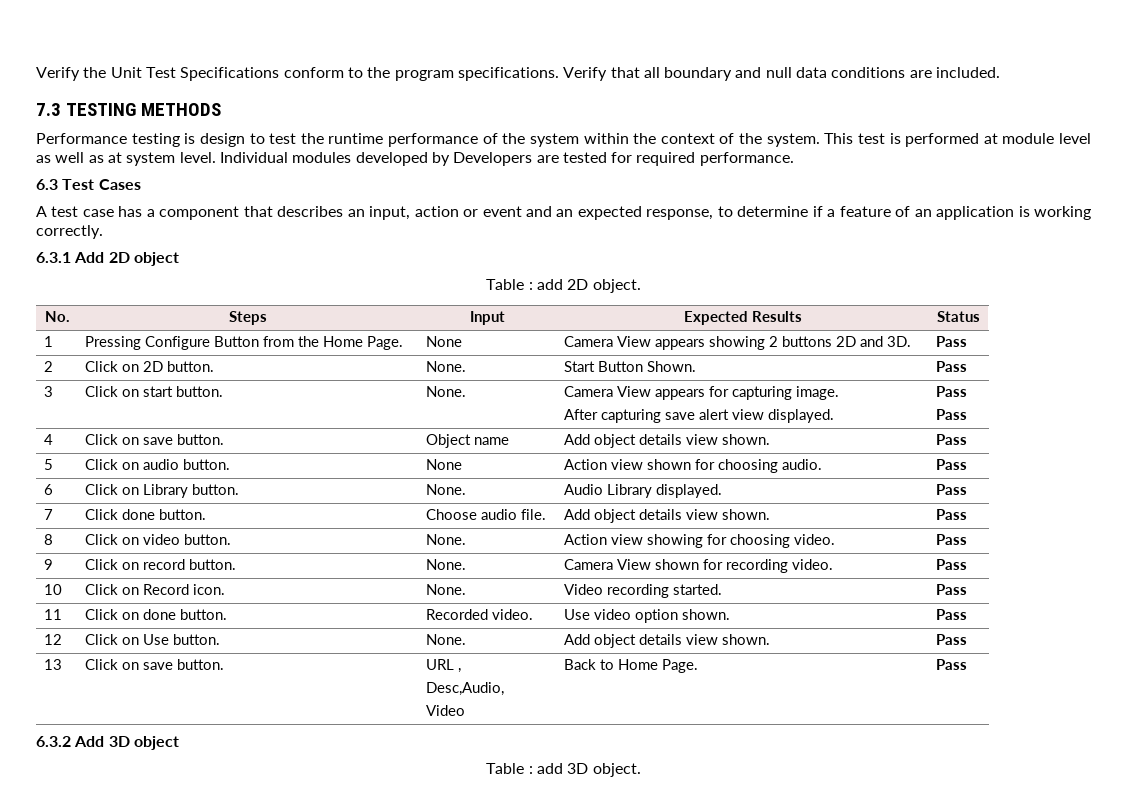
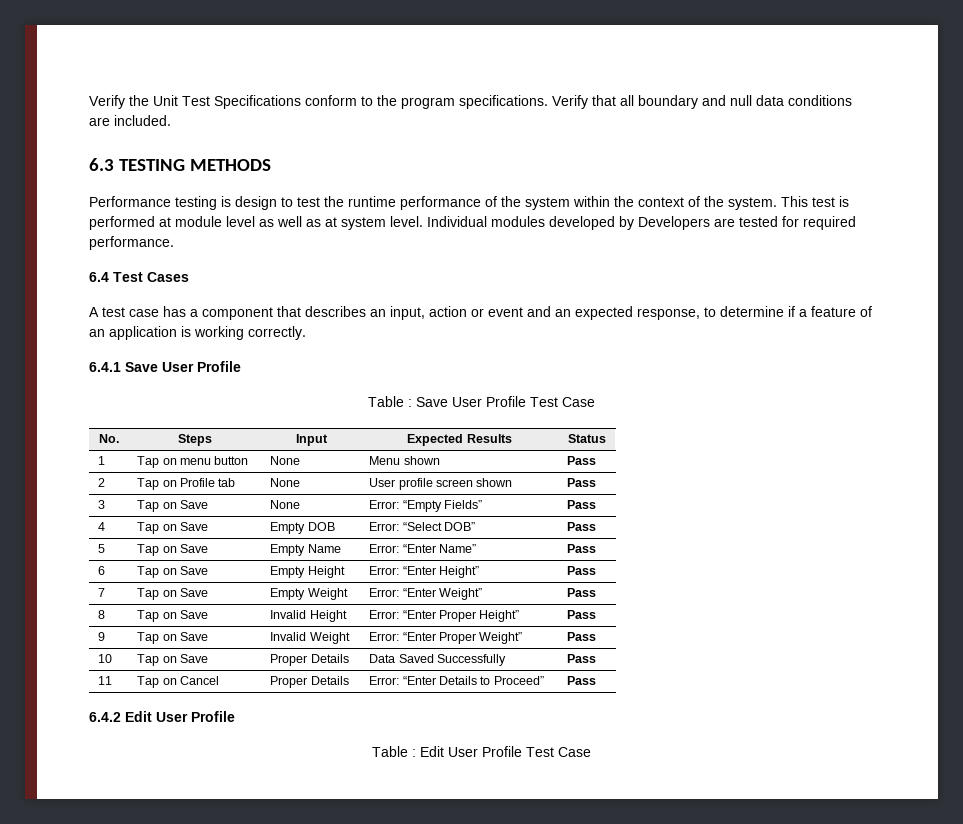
- 7.3 TESTING METHODS
+ 6.3 TESTING METHODS
- 6.3 Test Cases
+ 6.4 Test Cases
- 6.3.1 Add 2D object
- Table : add 2D object.
+ 6.4.1 Save User Profile
+ Table : Save User Profile Test Case
- 1 | Pressing Configure Button from the Home Page. | None | Camera View appears showing 2 buttons 2D and 3D. | Pass
- 2 | Click on 2D button. | None. | Start Button Shown. | Pass
- 3 | Click on start button. | None. | Camera View appears for capturing image.
- After capturing save alert view displayed. | Pass
- Pass
+ 1 | Tap on menu button | None | Menu shown | Pass
+ 2 | Tap on Profile tab | None | User profile screen shown | Pass
+ 3 | Tap on Save | None | Error: “Empty Fields” | Pass
- 4 | Click on save button. | Object name | Add object details view shown. | Pass
- 5 | Click on audio button. | None | Action view shown for choosing audio. | Pass
- 6 | Click on Library button. | None. | Audio Library displayed. | Pass
- 7 | Click done button. | Choose audio file. | Add object details view shown. | Pass
- 8 | Click on video button. | None. | Action view showing for choosing video. | Pass
- 9 | Click on record button. | None. | Camera View shown for recording video. | Pass
- 10 | Click on Record icon. | None. | Video recording started. | Pass
- 11 | Click on done button. | Recorded video. | Use video option shown. | Pass
- 12 | Click on Use button. | None. | Add object details view shown. | Pass
- 13 | Click on save button. | URL ,
- Desc,Audio,
- Video | Back to Home Page. | Pass
- 6.3.2 Add 3D object
- Table : add 3D object.
+ 4 | Tap on Save | Empty DOB | Error: “Select DOB” | Pass
+ 5 | Tap on Save | Empty Name | Error: “Enter Name” | Pass
+ 6 | Tap on Save | Empty Height | Error: “Enter Height” | Pass
+ 7 | Tap on Save | Empty Weight | Error: “Enter Weight” | Pass
+ 8 | Tap on Save | Invalid Height | Error: “Enter Proper Height” | Pass
+ 9 | Tap on Save | Invalid Weight | Error: “Enter Proper Weight” | Pass
+ 10 | Tap on Save | Proper Details | Data Saved Successfully | Pass
+ 11 | Tap on Cancel | Proper Details | Error: “Enter Details to Proceed” | Pass
+ 6.4.2 Edit User Profile
+ Table : Edit User Profile Test Case

